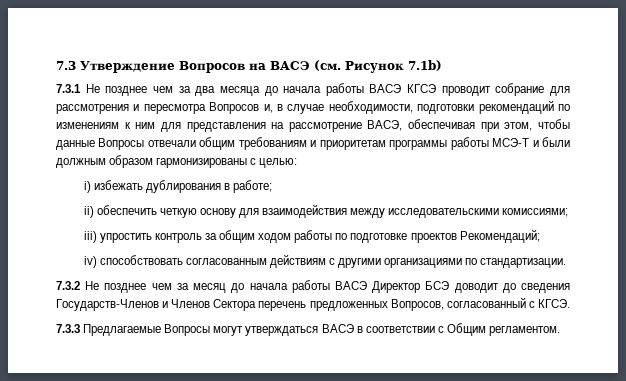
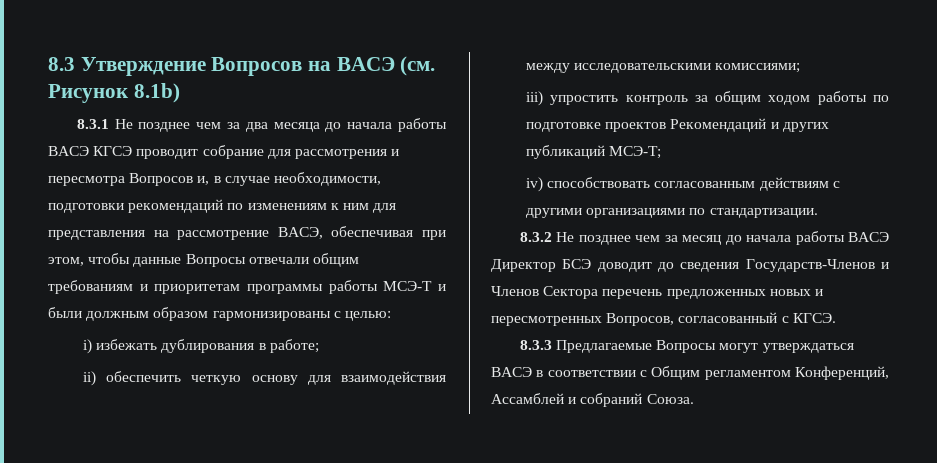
- 7.3 Утверждение Вопросов на ВАСЭ (см. Рисунок 7.1b)
- 7.3.1 Не позднее чем за два месяца до начала работы ВАСЭ КГСЭ проводит собрание для рассмотрения и пересмотра Вопросов и, в случае необходимости, подготовки рекомендаций по изменениям к ним для представления на рассмотрение ВАСЭ, обеспечивая при этом, чтобы данные Вопросы отвечали общим требованиям и приоритетам программы работы МСЭ-Т и были должным образом гармонизированы с целью:
+ 8.3 Утверждение Вопросов на ВАСЭ (см. Рисунок 8.1b)
+ 8.3.1 Не позднее чем за два месяца до начала работы ВАСЭ КГСЭ проводит собрание для рассмотрения и пересмотра Вопросов и, в случае необходимости, подготовки рекомендаций по изменениям к ним для представления на рассмотрение ВАСЭ, обеспечивая при этом, чтобы данные Вопросы отвечали общим требованиям и приоритетам программы работы МСЭ-Т и были должным образом гармонизированы с целью:
- iii) упростить контроль за общим ходом работы по подготовке проектов Рекомендаций;
+ iii) упростить контроль за общим ходом работы по подготовке проектов Рекомендаций и других публикаций МСЭ-Т;
- 7.3.2 Не позднее чем за месяц до начала работы ВАСЭ Директор БСЭ доводит до сведения Государств-Членов и Членов Сектора перечень предложенных Вопросов, согласованный с КГСЭ.
+ 8.3.2 Не позднее чем за месяц до начала работы ВАСЭ Директор БСЭ доводит до сведения Государств-Членов и Членов Сектора перечень предложенных новых и пересмотренных Вопросов, согласованный с КГСЭ.
- 7.3.3 Предлагаемые Вопросы могут утверждаться ВАСЭ в соответствии с Общим регламентом.
+ 8.3.3 Предлагаемые Вопросы могут утверждаться ВАСЭ в соответствии с Общим регламентом Конференций, Ассамблей и собраний Союза.

